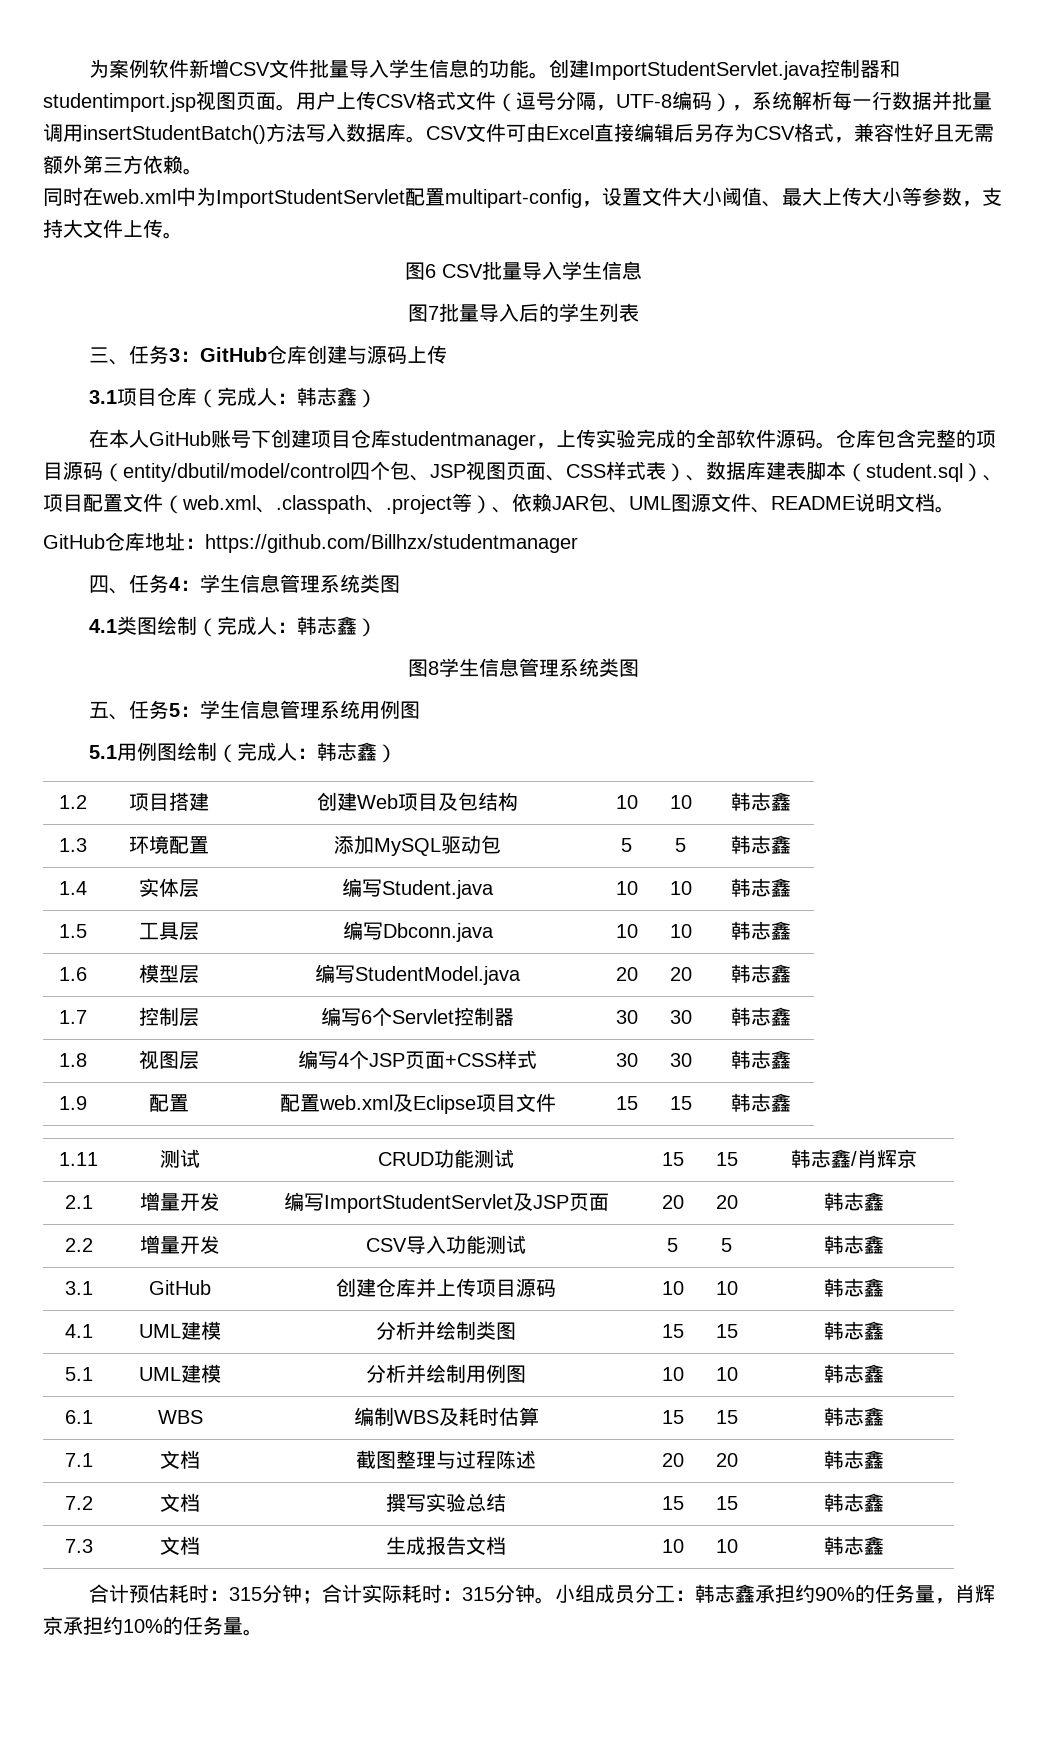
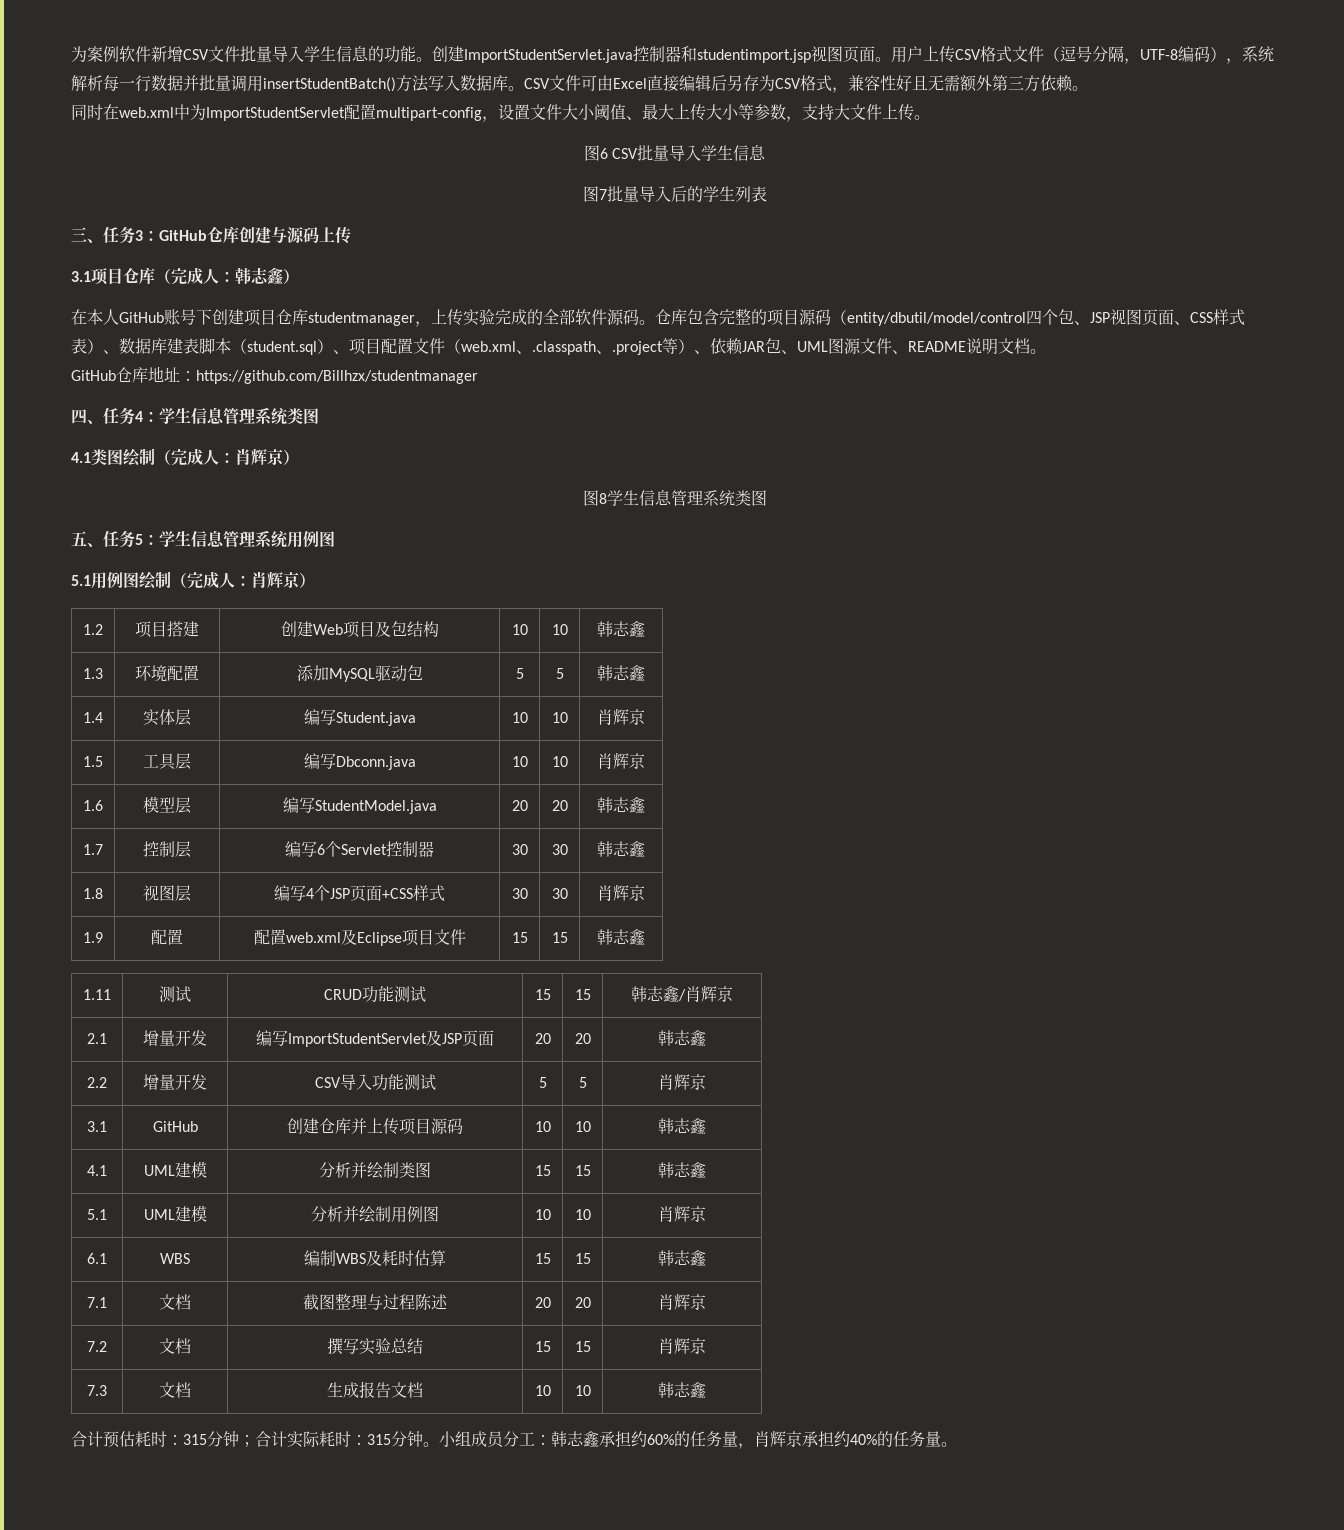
- 4.1类图绘制（完成人：韩志鑫）
+ 4.1类图绘制（完成人：肖辉京）
- 5.1用例图绘制（完成人：韩志鑫）
+ 5.1用例图绘制（完成人：肖辉京）
- 1.4 | 实体层 | 编写Student.java | 10 | 10 | 韩志鑫
+ 1.4 | 实体层 | 编写Student.java | 10 | 10 | 肖辉京
- 1.5 | 工具层 | 编写Dbconn.java | 10 | 10 | 韩志鑫
+ 1.5 | 工具层 | 编写Dbconn.java | 10 | 10 | 肖辉京
- 1.8 | 视图层 | 编写4个JSP页面+CSS样式 | 30 | 30 | 韩志鑫
+ 1.8 | 视图层 | 编写4个JSP页面+CSS样式 | 30 | 30 | 肖辉京
- 2.2 | 增量开发 | CSV导入功能测试 | 5 | 5 | 韩志鑫
+ 2.2 | 增量开发 | CSV导入功能测试 | 5 | 5 | 肖辉京
- 5.1 | UML建模 | 分析并绘制用例图 | 10 | 10 | 韩志鑫
+ 5.1 | UML建模 | 分析并绘制用例图 | 10 | 10 | 肖辉京
- 7.1 | 文档 | 截图整理与过程陈述 | 20 | 20 | 韩志鑫
+ 7.1 | 文档 | 截图整理与过程陈述 | 20 | 20 | 肖辉京
- 7.2 | 文档 | 撰写实验总结 | 15 | 15 | 韩志鑫
+ 7.2 | 文档 | 撰写实验总结 | 15 | 15 | 肖辉京
- 小组成员分工：韩志鑫承担约90%的任务量，肖辉京承担约10%的任务量。
+ 小组成员分工：韩志鑫承担约60%的任务量，肖辉京承担约40%的任务量。

